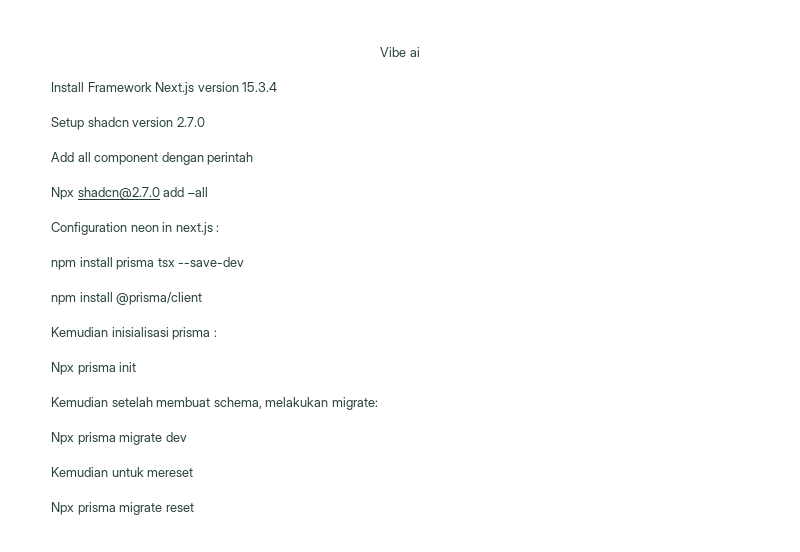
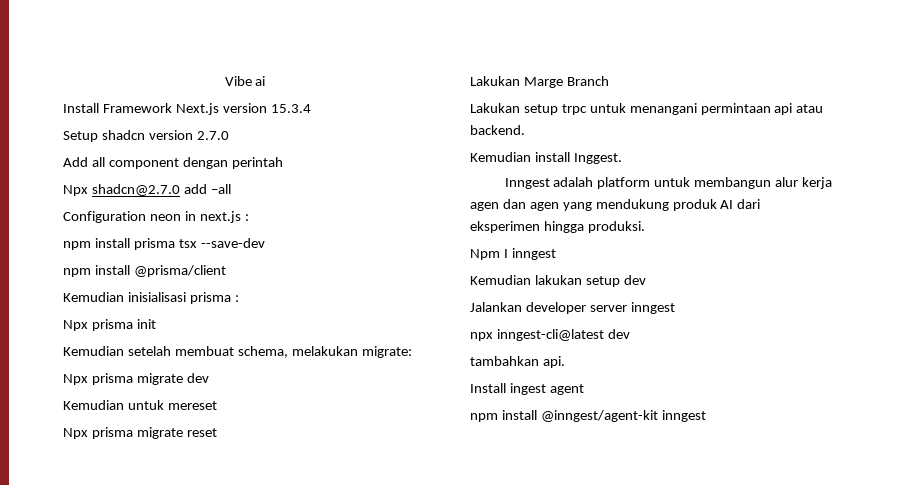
+ Lakukan Marge Branch
+ Lakukan setup trpc untuk menangani permintaan api atau backend.
+ Kemudian install Inggest.
+ Inngest adalah platform untuk membangun alur kerja agen dan agen yang mendukung produk AI dari eksperimen hingga produksi.
+ Npm I inngest
+ Kemudian lakukan setup dev
+ Jalankan developer server inngest
+ npx inngest-cli@latest dev
+ tambahkan api.
+ Install ingest agent
+ npm install @inngest/agent-kit inngest

